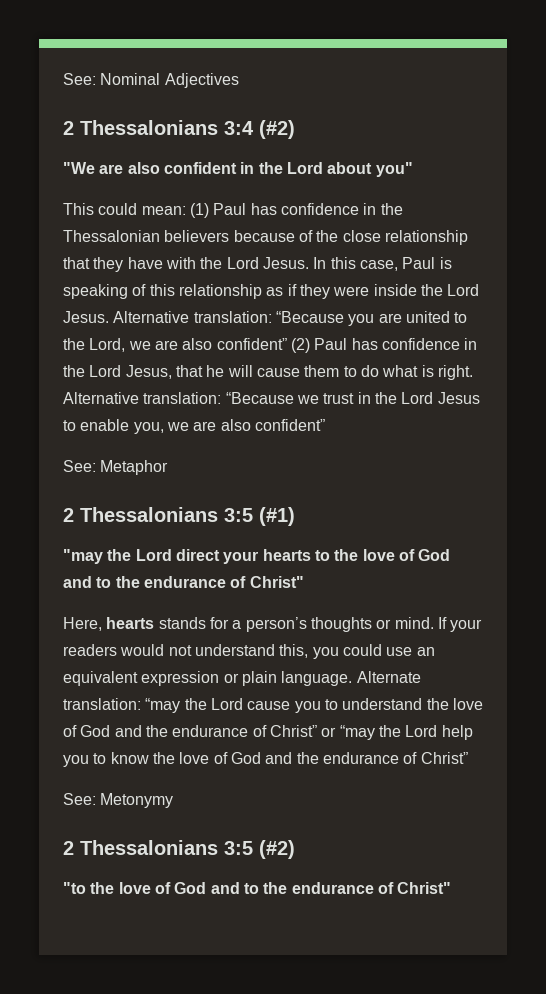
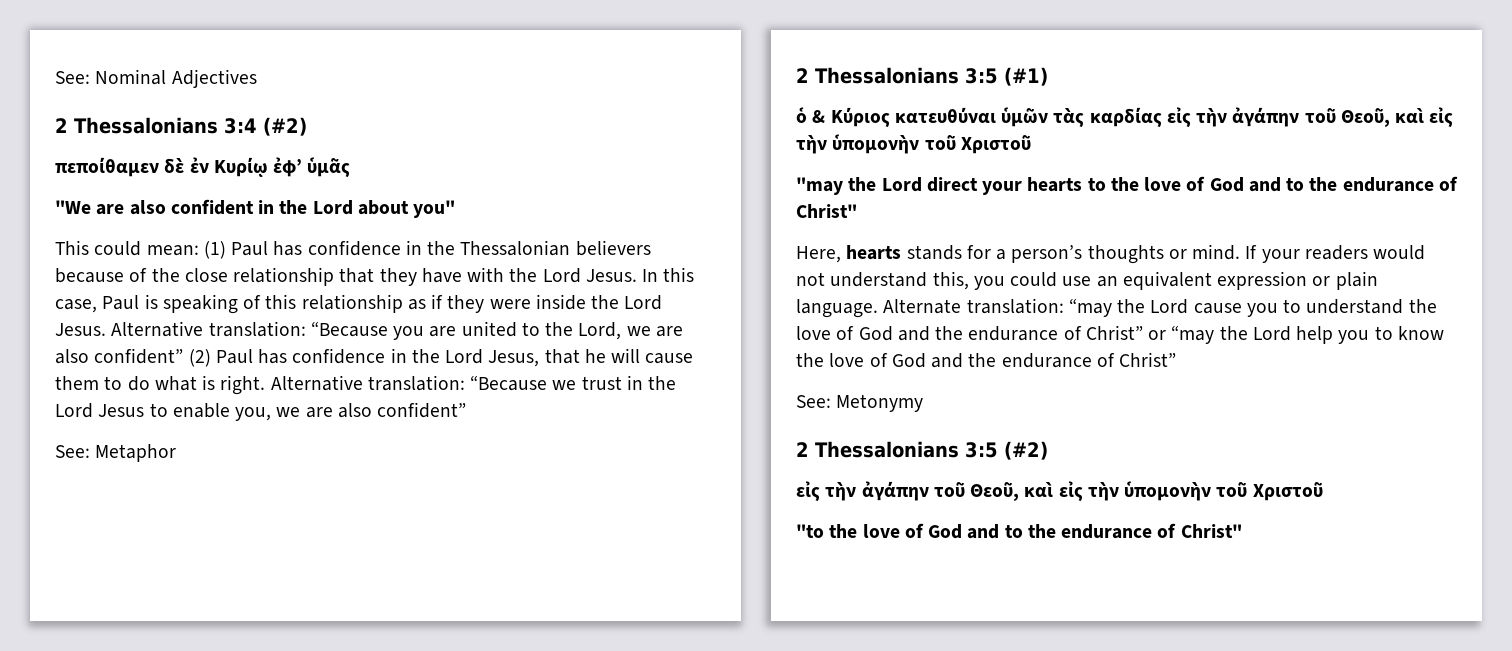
+ πεποίθαμεν δὲ ἐν Κυρίῳ ἐφ’ ὑμᾶς
+ ὁ & Κύριος κατευθύναι ὑμῶν τὰς καρδίας εἰς τὴν ἀγάπην τοῦ Θεοῦ, καὶ εἰς τὴν ὑπομονὴν τοῦ Χριστοῦ
  2 Thessalonians 3:5 (#2)
+ εἰς τὴν ἀγάπην τοῦ Θεοῦ, καὶ εἰς τὴν ὑπομονὴν τοῦ Χριστοῦ

